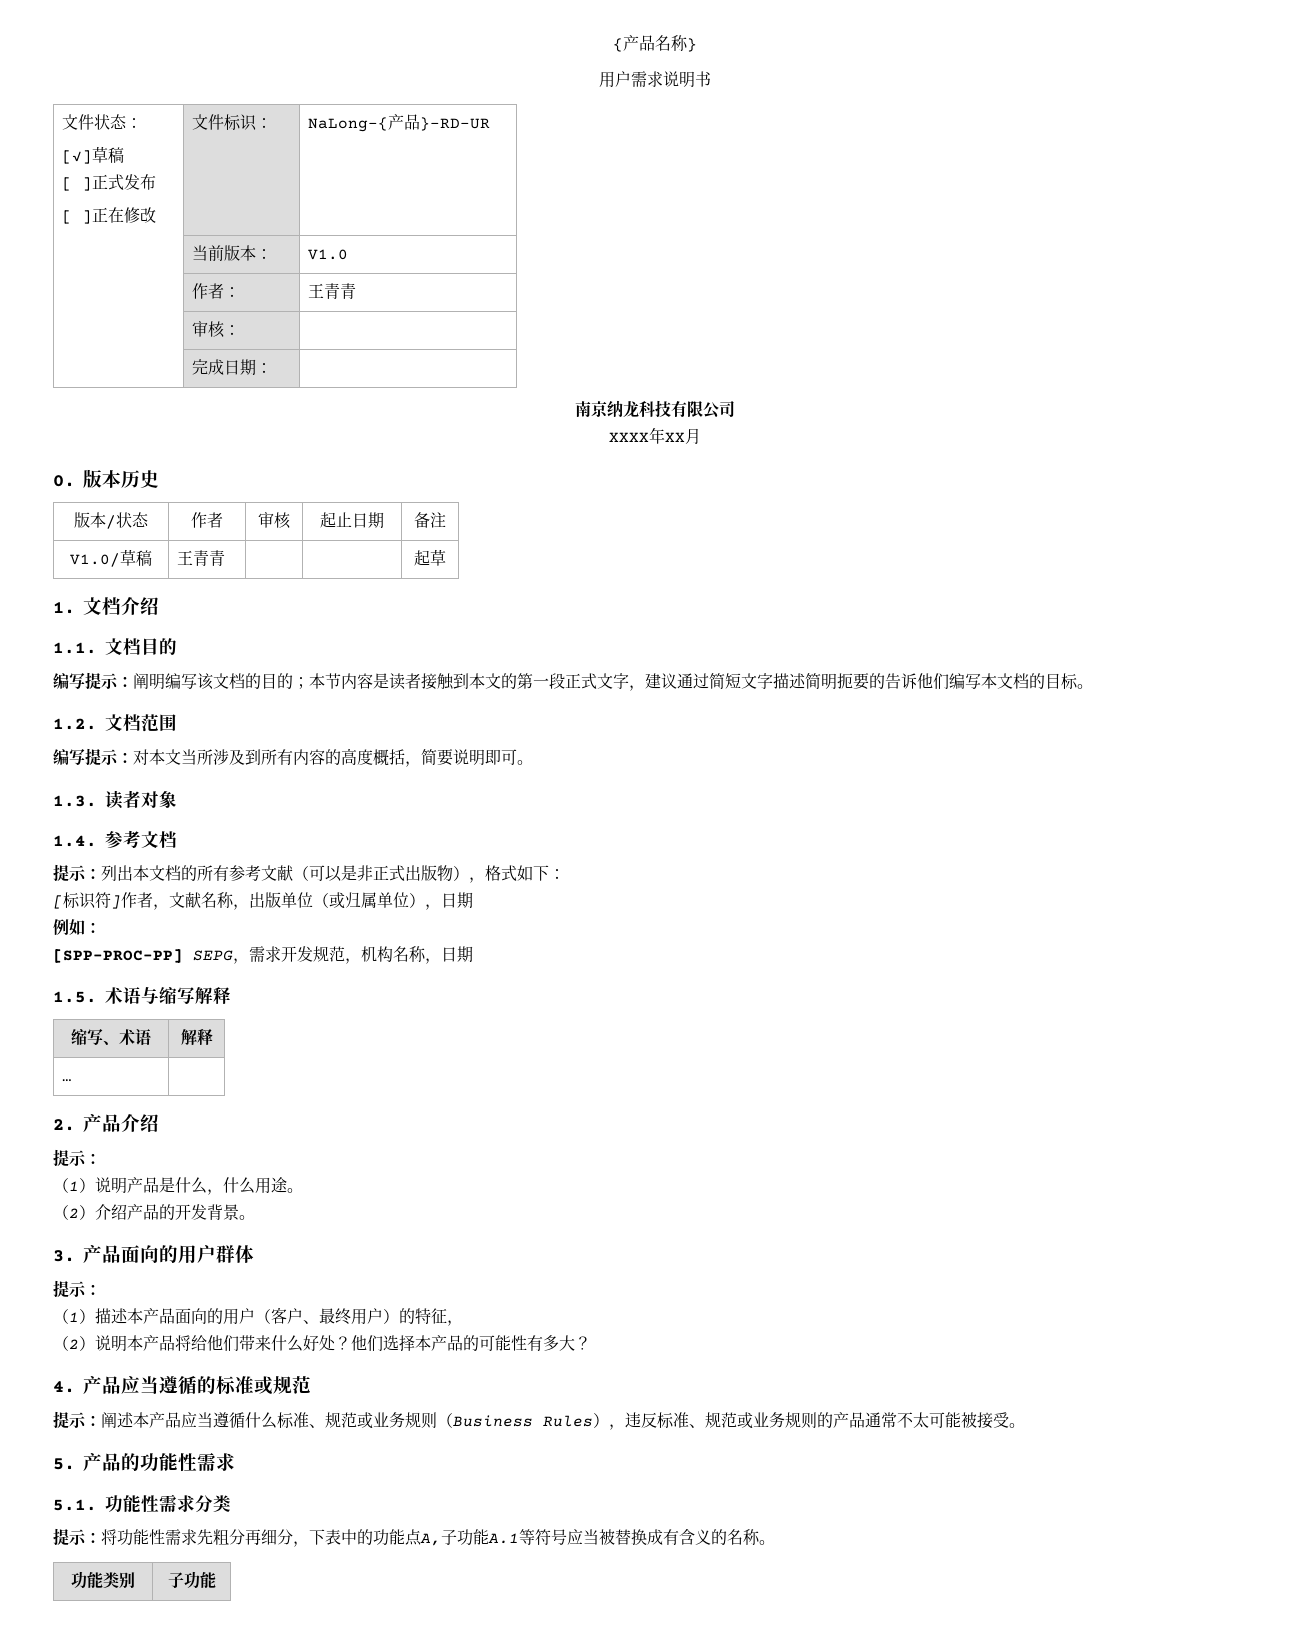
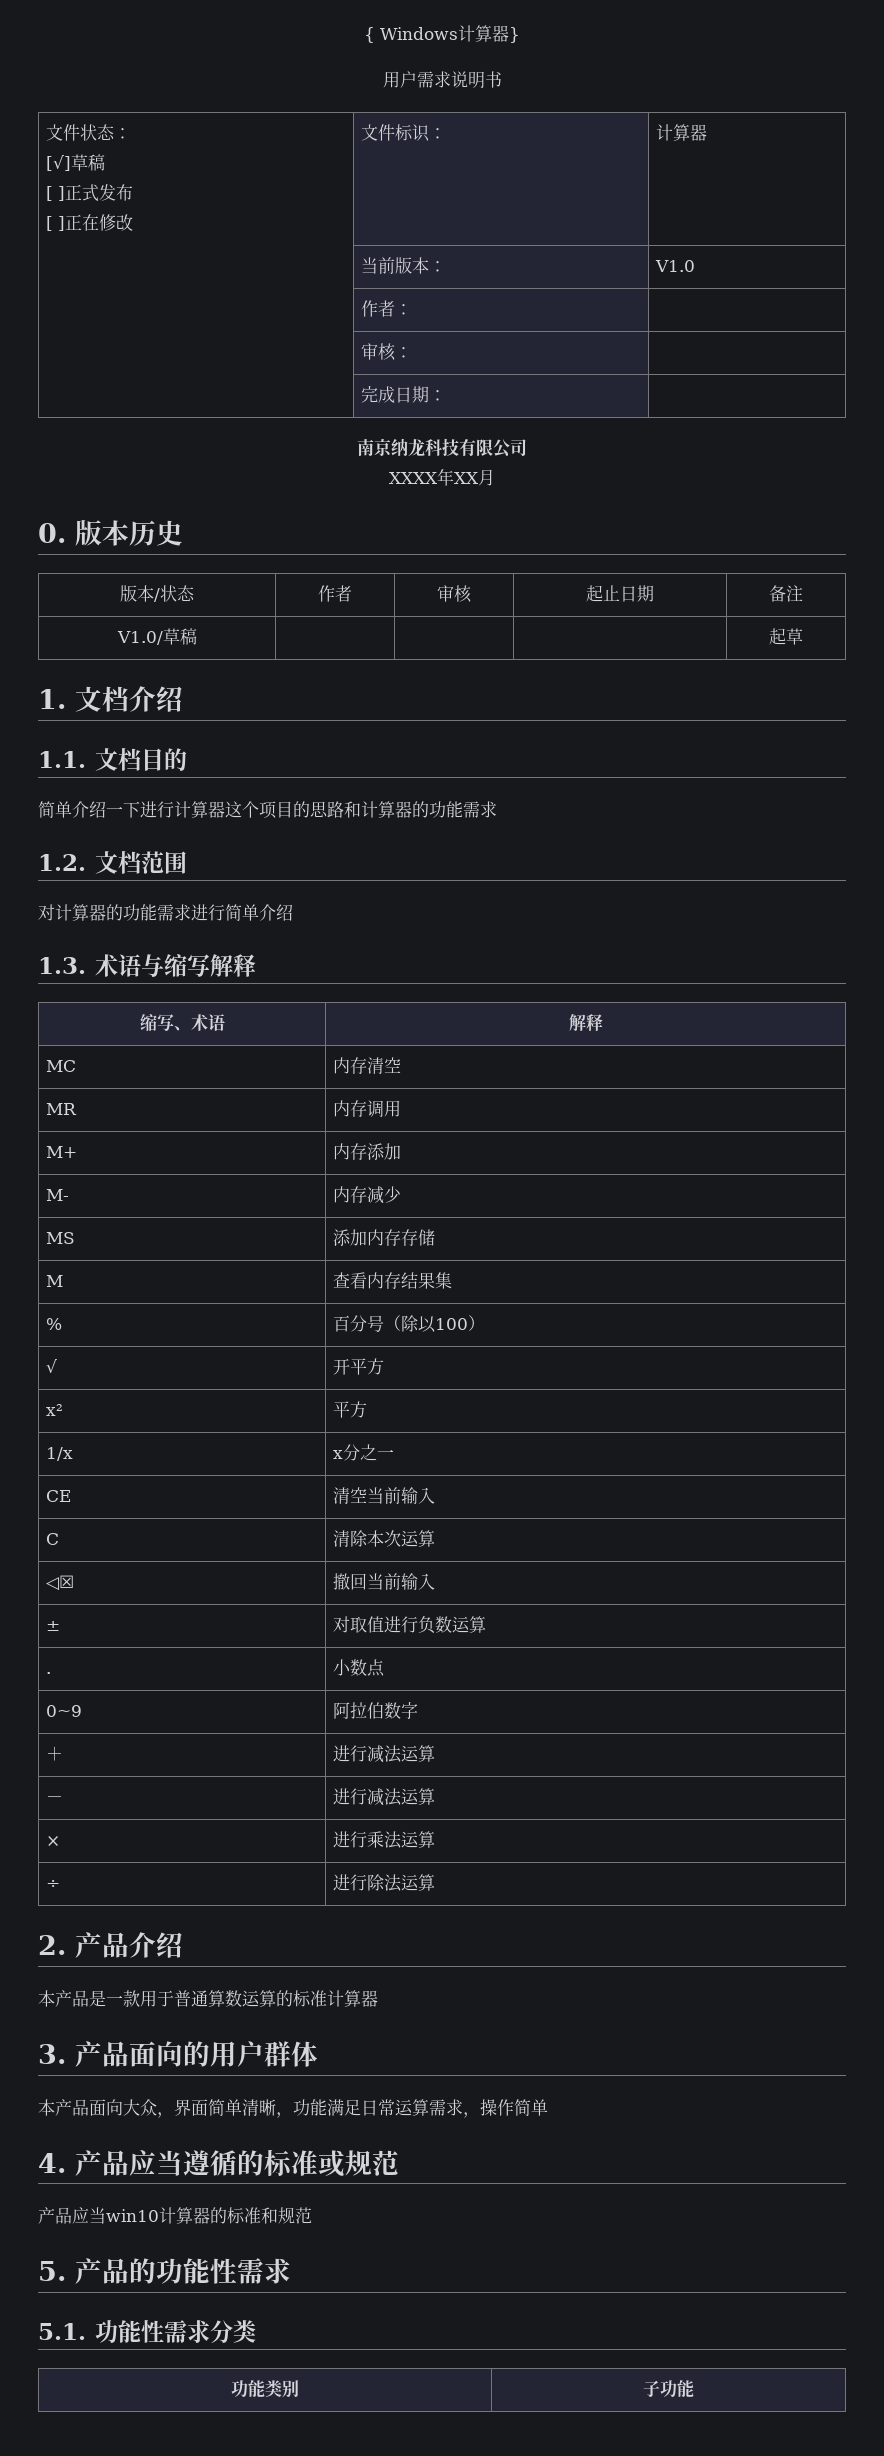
- {产品名称}
+ { Windows计算器}
  文件状态：
  [√]草稿
  [ ]正式发布
- [ ]正在修改 | 文件标识： | NaLong-{产品}-RD-UR
+ [ ]正在修改 | 文件标识： | 计算器
- | 作者： | 王青青
+ | 作者： |
- V1.0/草稿 | 王青青 | | | 起草
+ V1.0/草稿 | | | | 起草
- 编写提示：阐明编写该文档的目的；本节内容是读者接触到本文的第一段正式文字，建议通过简短文字描述简明扼要的告诉他们编写本文档的目标。
+ 简单介绍一下进行计算器这个项目的思路和计算器的功能需求
  1.2.文档范围
- 编写提示：对本文当所涉及到所有内容的高度概括，简要说明即可。
- 1.3.读者对象
- 1.4.参考文档
- 提示：列出本文档的所有参考文献（可以是非正式出版物），格式如下：
- [标识符]作者，文献名称，出版单位（或归属单位），日期
- 例如：
- [SPP-PROC-PP] SEPG，需求开发规范，机构名称，日期
- 1.5.术语与缩写解释
+ 对计算器的功能需求进行简单介绍
+ 1.3.术语与缩写解释
- … |
+ MC | 内存清空
+ MR | 内存调用
+ M+ | 内存添加
+ M- | 内存减少
+ MS | 添加内存存储
+ M | 查看内存结果集
+ % | 百分号（除以100）
+ √ | 开平方
+ x² | 平方
+ 1/x | x分之一
+ CE | 清空当前输入
+ C | 清除本次运算
+ ◁☒ | 撤回当前输入
+ ± | 对取值进行负数运算
+ . | 小数点
+ 0~9 | 阿拉伯数字
+ ＋ | 进行减法运算
+ － | 进行减法运算
+ × | 进行乘法运算
+ ÷ | 进行除法运算
  2.产品介绍
- 提示：
- （1）说明产品是什么，什么用途。
- （2）介绍产品的开发背景。
+ 本产品是一款用于普通算数运算的标准计算器
  3.产品面向的用户群体
- 提示：
- （1）描述本产品面向的用户（客户、最终用户）的特征，
- （2）说明本产品将给他们带来什么好处？他们选择本产品的可能性有多大？
+ 本产品面向大众，界面简单清晰，功能满足日常运算需求，操作简单
- 提示：阐述本产品应当遵循什么标准、规范或业务规则（Business Rules），违反标准、规范或业务规则的产品通常不太可能被接受。
+ 产品应当win10计算器的标准和规范
- 提示：将功能性需求先粗分再细分，下表中的功能点A,子功能A.1等符号应当被替换成有含义的名称。

